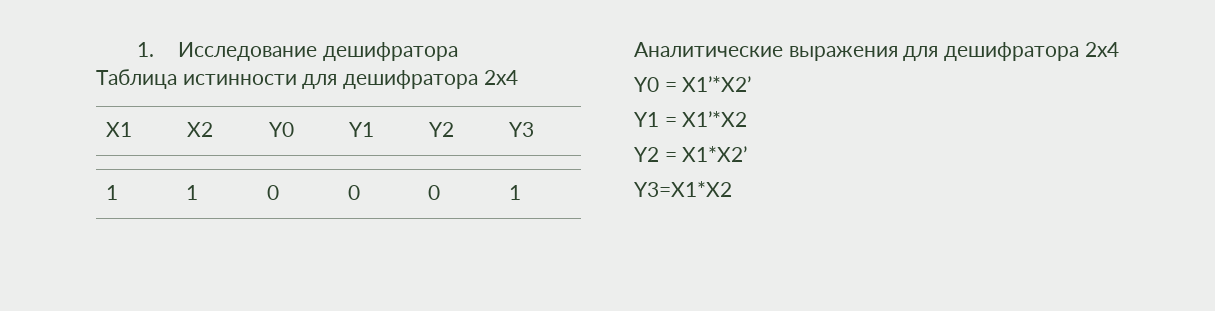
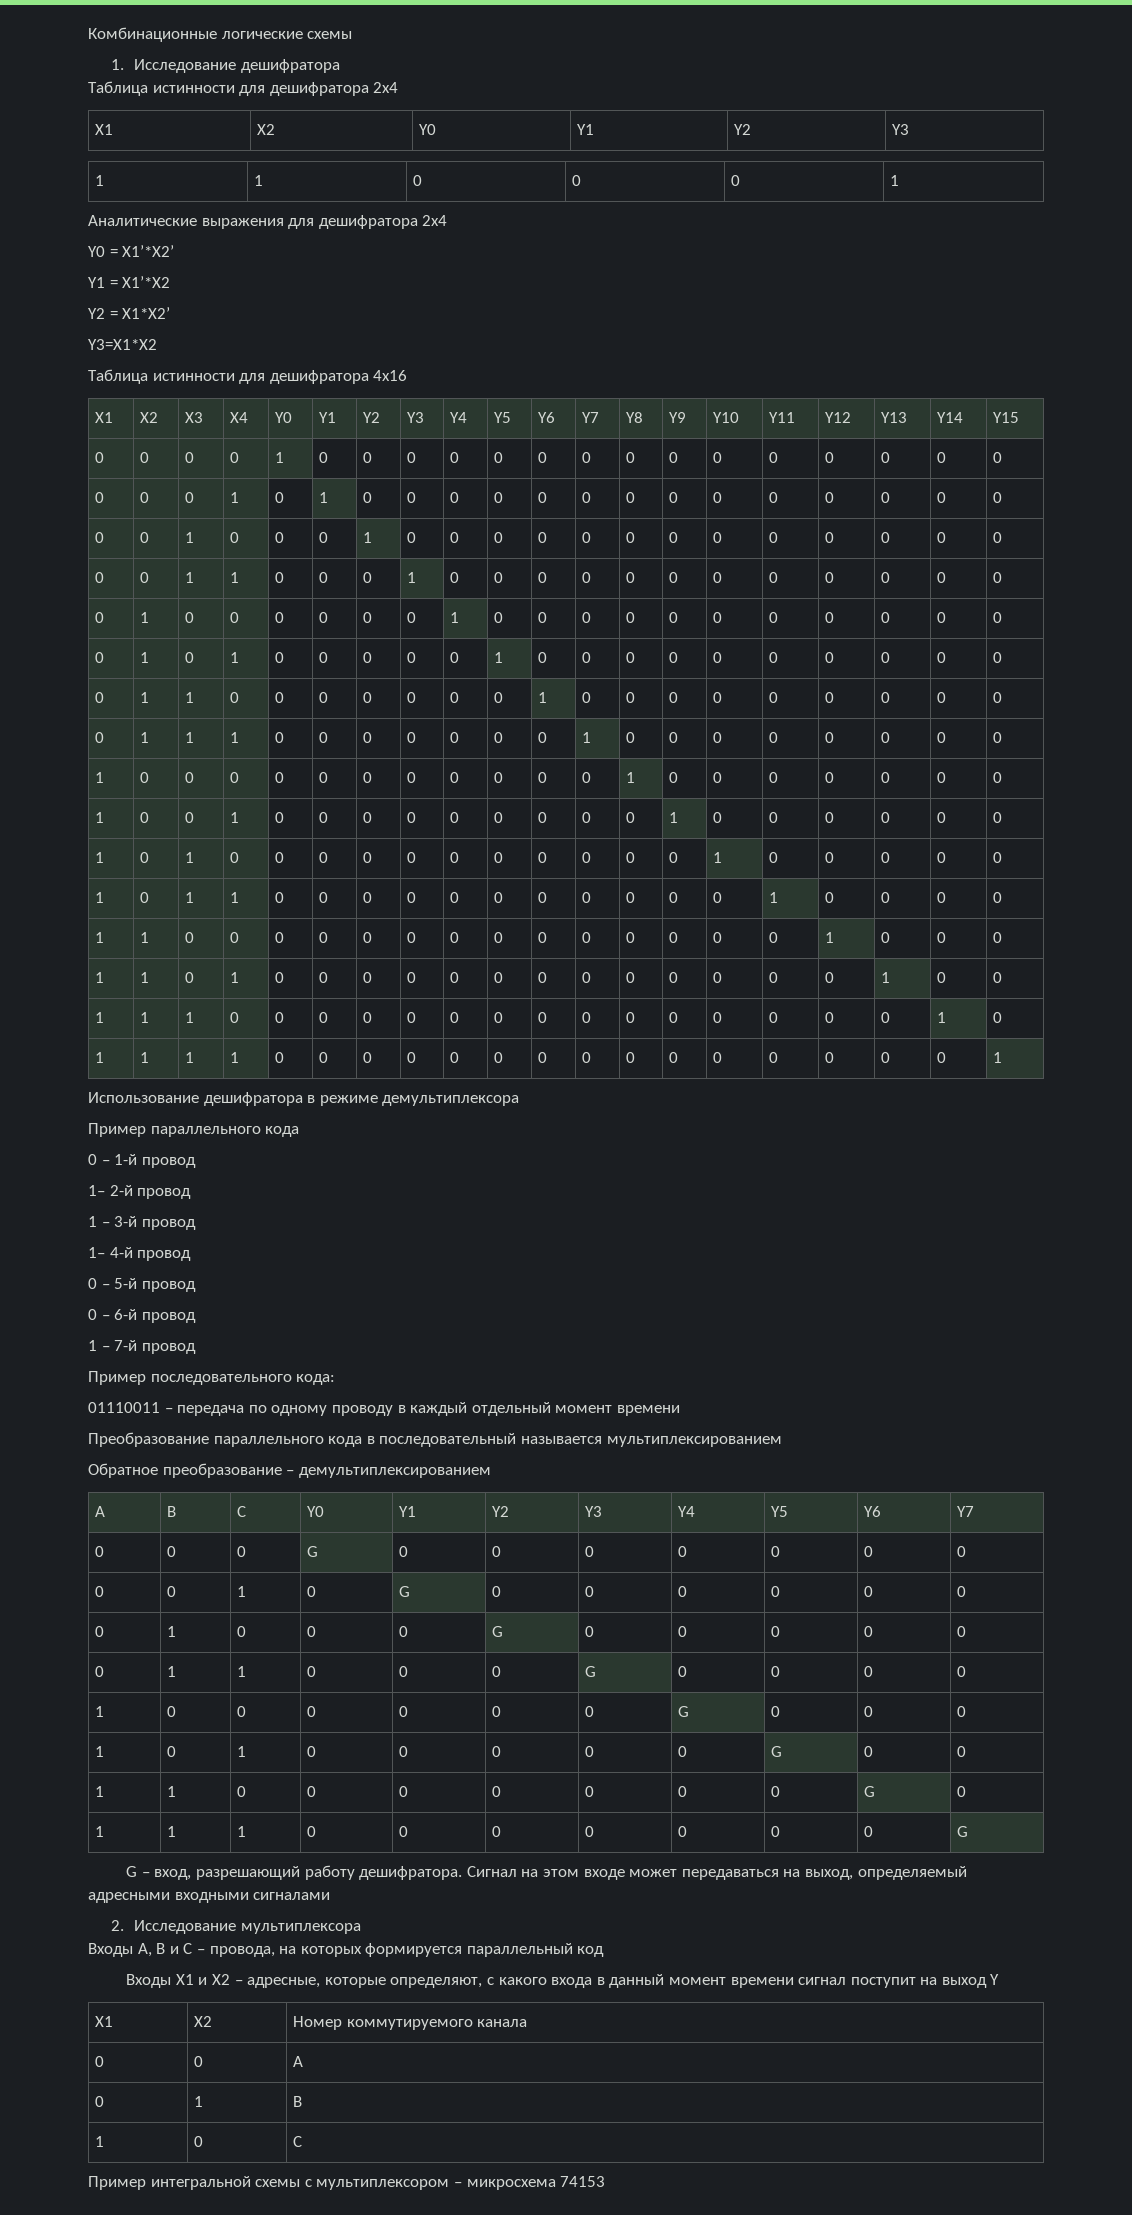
+ Комбинационные логические схемы
+ Таблица истинности для дешифратора 4х16
+ X1 | X2 | X3 | X4 | Y0 | Y1 | Y2 | Y3 | Y4 | Y5 | Y6 | Y7 | Y8 | Y9 | Y10 | Y11 | Y12 | Y13 | Y14 | Y15
+ 0 | 0 | 0 | 0 | 1 | 0 | 0 | 0 | 0 | 0 | 0 | 0 | 0 | 0 | 0 | 0 | 0 | 0 | 0 | 0
+ 0 | 0 | 0 | 1 | 0 | 1 | 0 | 0 | 0 | 0 | 0 | 0 | 0 | 0 | 0 | 0 | 0 | 0 | 0 | 0
+ 0 | 0 | 1 | 0 | 0 | 0 | 1 | 0 | 0 | 0 | 0 | 0 | 0 | 0 | 0 | 0 | 0 | 0 | 0 | 0
+ 0 | 0 | 1 | 1 | 0 | 0 | 0 | 1 | 0 | 0 | 0 | 0 | 0 | 0 | 0 | 0 | 0 | 0 | 0 | 0
+ 0 | 1 | 0 | 0 | 0 | 0 | 0 | 0 | 1 | 0 | 0 | 0 | 0 | 0 | 0 | 0 | 0 | 0 | 0 | 0
+ 0 | 1 | 0 | 1 | 0 | 0 | 0 | 0 | 0 | 1 | 0 | 0 | 0 | 0 | 0 | 0 | 0 | 0 | 0 | 0
+ 0 | 1 | 1 | 0 | 0 | 0 | 0 | 0 | 0 | 0 | 1 | 0 | 0 | 0 | 0 | 0 | 0 | 0 | 0 | 0
+ 0 | 1 | 1 | 1 | 0 | 0 | 0 | 0 | 0 | 0 | 0 | 1 | 0 | 0 | 0 | 0 | 0 | 0 | 0 | 0
+ 1 | 0 | 0 | 0 | 0 | 0 | 0 | 0 | 0 | 0 | 0 | 0 | 1 | 0 | 0 | 0 | 0 | 0 | 0 | 0
+ 1 | 0 | 0 | 1 | 0 | 0 | 0 | 0 | 0 | 0 | 0 | 0 | 0 | 1 | 0 | 0 | 0 | 0 | 0 | 0
+ 1 | 0 | 1 | 0 | 0 | 0 | 0 | 0 | 0 | 0 | 0 | 0 | 0 | 0 | 1 | 0 | 0 | 0 | 0 | 0
+ 1 | 0 | 1 | 1 | 0 | 0 | 0 | 0 | 0 | 0 | 0 | 0 | 0 | 0 | 0 | 1 | 0 | 0 | 0 | 0
+ 1 | 1 | 0 | 0 | 0 | 0 | 0 | 0 | 0 | 0 | 0 | 0 | 0 | 0 | 0 | 0 | 1 | 0 | 0 | 0
+ 1 | 1 | 0 | 1 | 0 | 0 | 0 | 0 | 0 | 0 | 0 | 0 | 0 | 0 | 0 | 0 | 0 | 1 | 0 | 0
+ 1 | 1 | 1 | 0 | 0 | 0 | 0 | 0 | 0 | 0 | 0 | 0 | 0 | 0 | 0 | 0 | 0 | 0 | 1 | 0
+ 1 | 1 | 1 | 1 | 0 | 0 | 0 | 0 | 0 | 0 | 0 | 0 | 0 | 0 | 0 | 0 | 0 | 0 | 0 | 1
+ Использование дешифратора в режиме демультиплексора
+ Пример параллельного кода
+ 0 – 1-й провод
+ 1– 2-й провод
+ 1 – 3-й провод
+ 1– 4-й провод
+ 0 – 5-й провод
+ 0 – 6-й провод
+ 1 – 7-й провод
+ Пример последовательного кода:
+ 01110011 – передача по одному проводу в каждый отдельный момент времени
+ Преобразование параллельного кода в последовательный называется мультиплексированием
+ Обратное преобразование – демультиплексированием
+ A | B | С | Y0 | Y1 | Y2 | Y3 | Y4 | Y5 | Y6 | Y7
+ 0 | 0 | 0 | G | 0 | 0 | 0 | 0 | 0 | 0 | 0
+ 0 | 0 | 1 | 0 | G | 0 | 0 | 0 | 0 | 0 | 0
+ 0 | 1 | 0 | 0 | 0 | G | 0 | 0 | 0 | 0 | 0
+ 0 | 1 | 1 | 0 | 0 | 0 | G | 0 | 0 | 0 | 0
+ 1 | 0 | 0 | 0 | 0 | 0 | 0 | G | 0 | 0 | 0
+ 1 | 0 | 1 | 0 | 0 | 0 | 0 | 0 | G | 0 | 0
+ 1 | 1 | 0 | 0 | 0 | 0 | 0 | 0 | 0 | G | 0
+ 1 | 1 | 1 | 0 | 0 | 0 | 0 | 0 | 0 | 0 | G
+ G – вход, разрешающий работу дешифратора. Сигнал на этом входе может передаваться на выход, определяемый адресными входными сигналами
+ 2. Исследование мультиплексора
+ Входы А, В и С – провода, на которых формируется параллельный код
+ Входы Х1 и Х2 – адресные, которые определяют, с какого входа в данный момент времени сигнал поступит на выход Y
+ X1 | X2 | Номер коммутируемого канала
+ 0 | 0 | А
+ 0 | 1 | В
+ 1 | 0 | С
+ Пример интегральной схемы с мультиплексором – микросхема 74153

